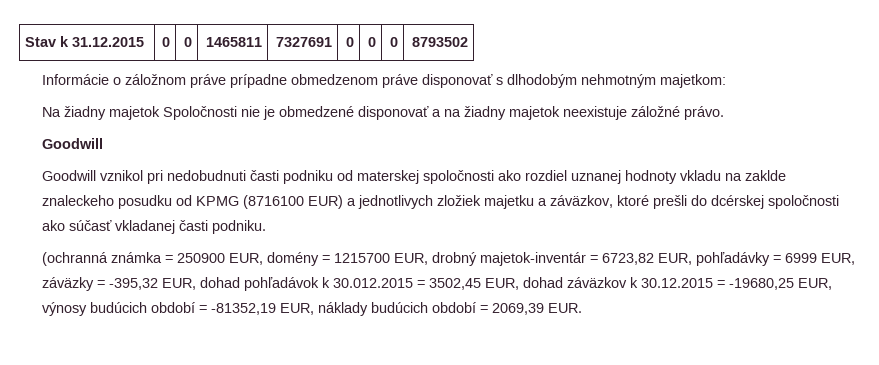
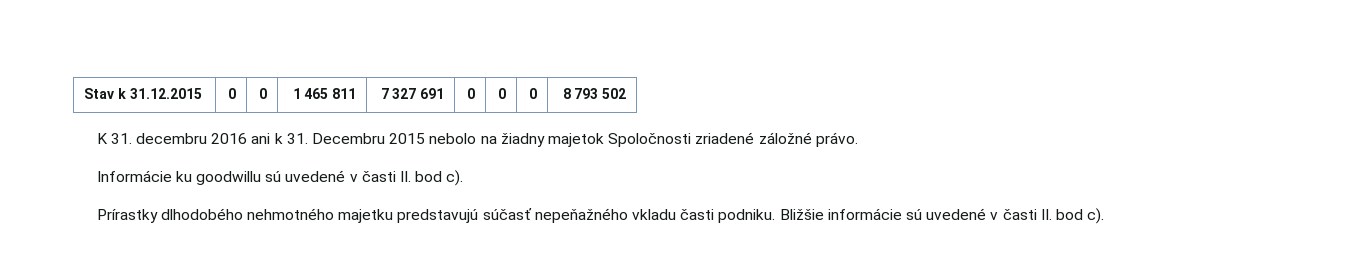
- Stav k 31.12.2015 | 0 | 0 | 1465811 | 7327691 | 0 | 0 | 0 | 8793502
- Informácie o záložnom práve prípadne obmedzenom práve disponovať s dlhodobým nehmotným majetkom:
- Na žiadny majetok Spoločnosti nie je obmedzené disponovať a na žiadny majetok neexistuje záložné právo.
- Goodwill
- Goodwill vznikol pri nedobudnuti časti podniku od materskej spoločnosti ako rozdiel uznanej hodnoty vkladu na zaklde znaleckeho posudku od KPMG (8716100 EUR) a jednotlivych zložiek majetku a záväzkov, ktoré prešli do dcérskej spoločnosti ako súčasť vkladanej časti podniku.
- (ochranná známka = 250900 EUR, domény = 1215700 EUR, drobný majetok-inventár = 6723,82 EUR, pohľadávky = 6999 EUR, záväzky = -395,32 EUR, dohad pohľadávok k 30.012.2015 = 3502,45 EUR, dohad záväzkov k 30.12.2015 = -19680,25 EUR, výnosy budúcich období = -81352,19 EUR, náklady budúcich období = 2069,39 EUR.
+ Stav k 31.12.2015 | 0 | 0 | 1 465 811 | 7 327 691 | 0 | 0 | 0 | 8 793 502
+ K 31. decembru 2016 ani k 31. Decembru 2015 nebolo na žiadny majetok Spoločnosti zriadené záložné právo.
+ Informácie ku goodwillu sú uvedené v časti II. bod c).
+ Prírastky dlhodobého nehmotného majetku predstavujú súčasť nepeňažného vkladu časti podniku. Bližšie informácie sú uvedené v časti II. bod c).

